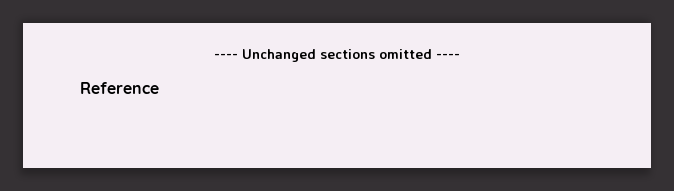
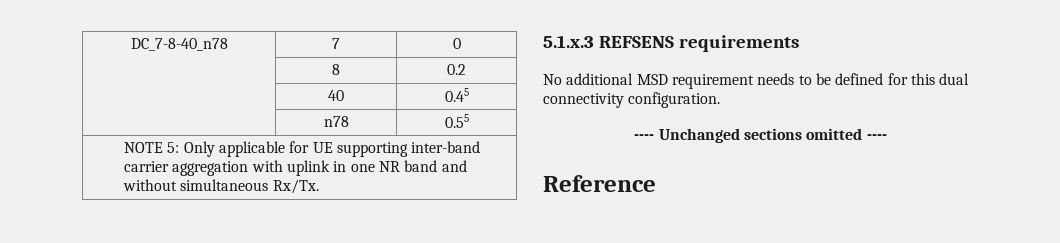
+ DC_7-8-40_n78 | 7 | 0
+ | 8 | 0.2
+ | 40 | 0.45
+ | n78 | 0.55
+ NOTE 5: Only applicable for UE supporting inter-band carrier aggregation with uplink in one NR band and without simultaneous Rx/Tx.
+ 5.1.x.3 REFSENS requirements
+ No additional MSD requirement needs to be defined for this dual connectivity configuration.

